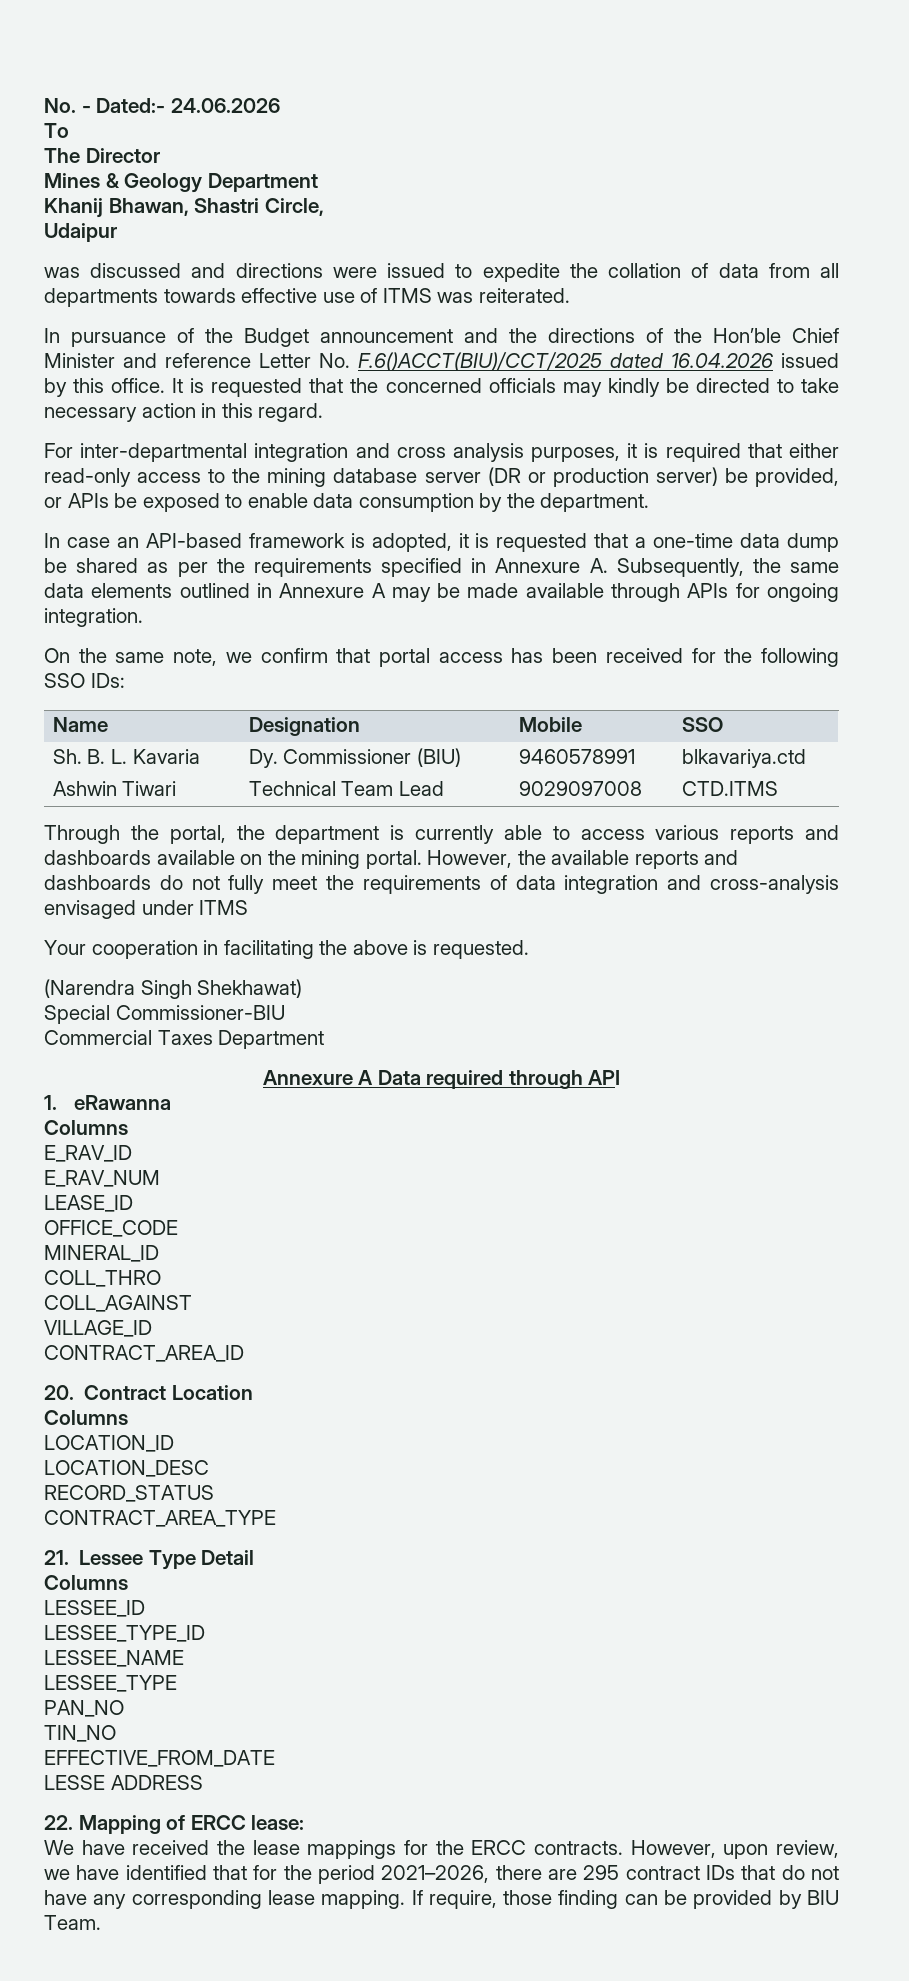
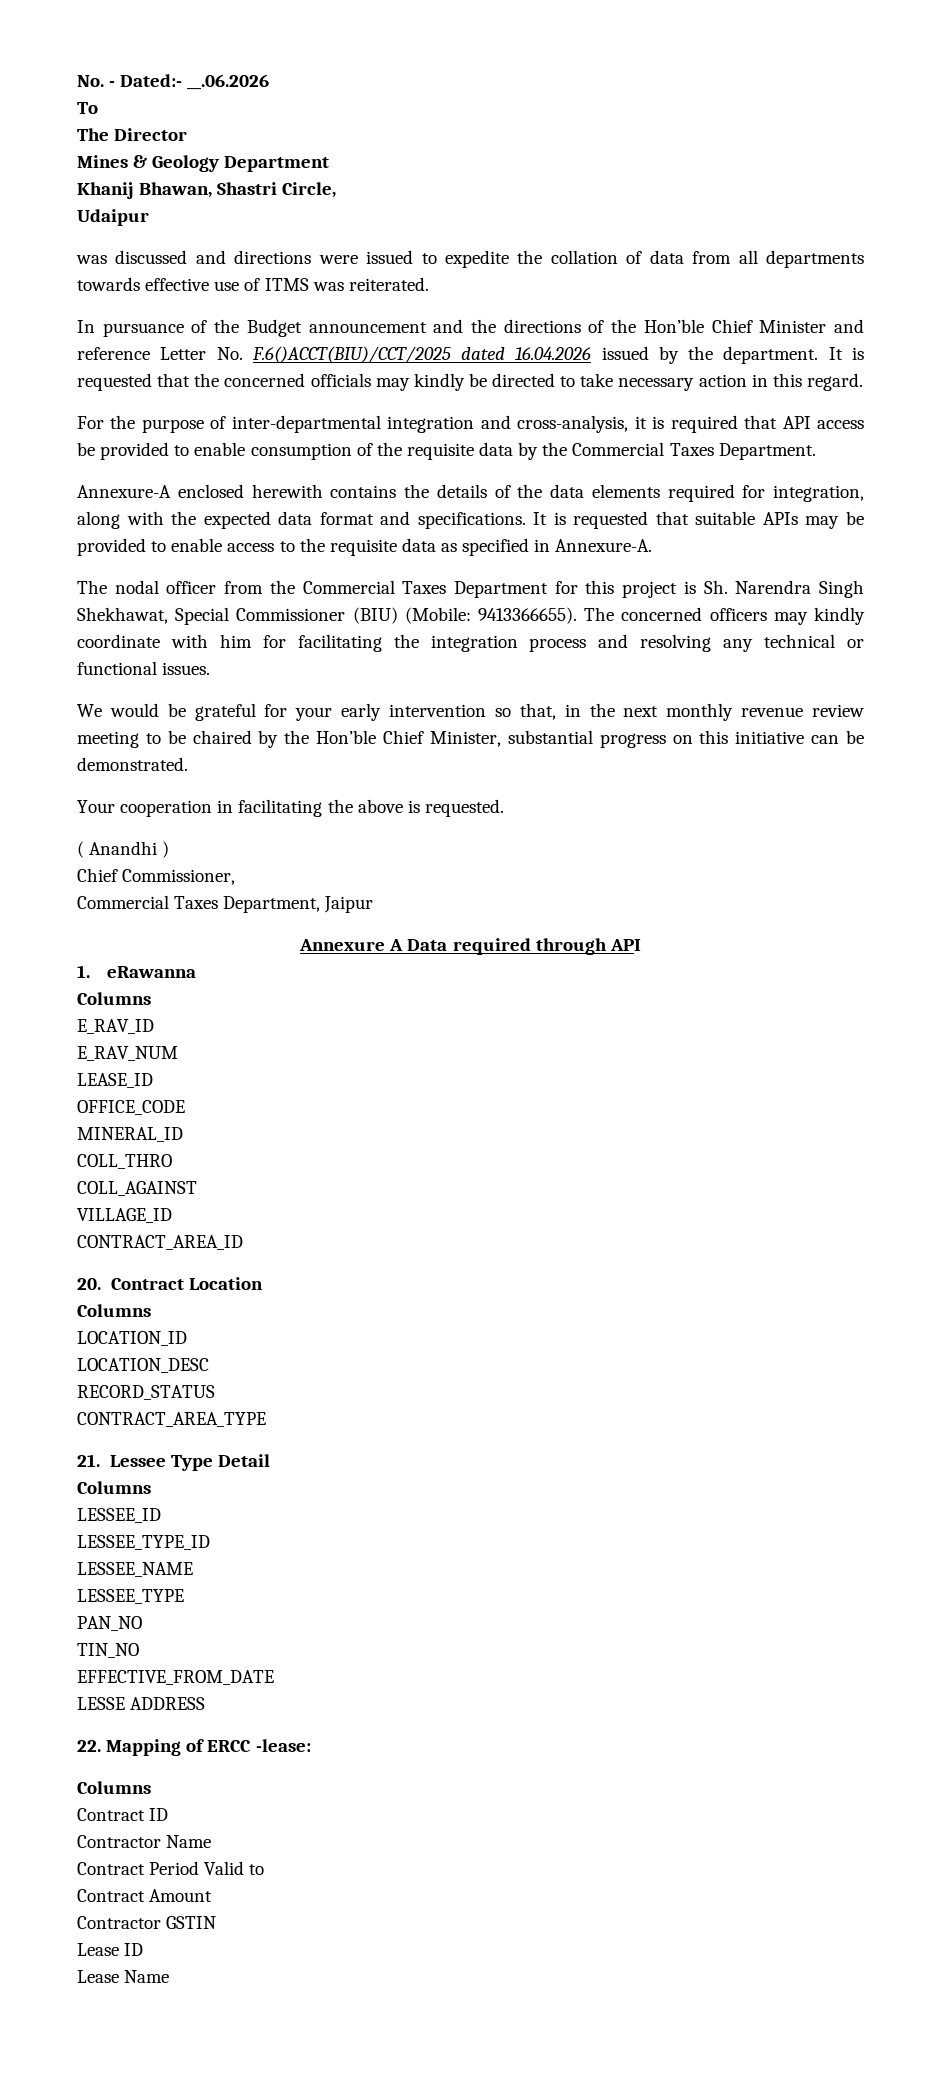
- No. - Dated:- 24.06.2026
+ No. - Dated:- __.06.2026
- In pursuance of the Budget announcement and the directions of the Hon’ble Chief Minister and reference Letter No. F.6()ACCT(BIU)/CCT/2025 dated 16.04.2026 issued by this office.
+ In pursuance of the Budget announcement and the directions of the Hon’ble Chief Minister and reference Letter No. F.6()ACCT(BIU)/CCT/2025 dated 16.04.2026 issued by the department.
- For inter-departmental integration and cross analysis purposes, it is required that either read-only access to the mining database server (DR or production server) be provided, or APIs be exposed to enable data consumption by the department.
- In case an API-based framework is adopted, it is requested that a one-time data dump be shared as per the requirements specified in Annexure A. Subsequently, the same data elements outlined in Annexure A may be made available through APIs for ongoing integration.
- On the same note, we confirm that portal access has been received for the following SSO IDs:
- Name | Designation | Mobile | SSO
- Sh. B. L. Kavaria | Dy. Commissioner (BIU) | 9460578991 | blkavariya.ctd
- Ashwin Tiwari | Technical Team Lead | 9029097008 | CTD.ITMS
- Through the portal, the department is currently able to access various reports and dashboards available on the mining portal. However, the available reports and dashboards do not fully meet the requirements of data integration and cross-analysis envisaged under ITMS
+ For the purpose of inter-departmental integration and cross-analysis, it is required that API access be provided to enable consumption of the requisite data by the Commercial Taxes Department.
+ Annexure-A enclosed herewith contains the details of the data elements required for integration, along with the expected data format and specifications. It is requested that suitable APIs may be provided to enable access to the requisite data as specified in Annexure-A.
+ The nodal officer from the Commercial Taxes Department for this project is Sh. Narendra Singh Shekhawat, Special Commissioner (BIU) (Mobile: 9413366655). The concerned officers may kindly coordinate with him for facilitating the integration process and resolving any technical or functional issues.
+ We would be grateful for your early intervention so that, in the next monthly revenue review meeting to be chaired by the Hon’ble Chief Minister, substantial progress on this initiative can be demonstrated.
- (Narendra Singh Shekhawat)
- Special Commissioner-BIU
- Commercial Taxes Department
+ ( Anandhi )
+ Chief Commissioner,
+ Commercial Taxes Department, Jaipur
- 22. Mapping of ERCC lease:
- We have received the lease mappings for the ERCC contracts. However, upon review, we have identified that for the period 2021–2026, there are 295 contract IDs that do not have any corresponding lease mapping. If require, those finding can be provided by BIU Team.
+ 22. Mapping of ERCC -lease:
+ Columns
+ Contract ID
+ Contractor Name
+ Contract Period Valid to
+ Contract Amount
+ Contractor GSTIN
+ Lease ID
+ Lease Name

